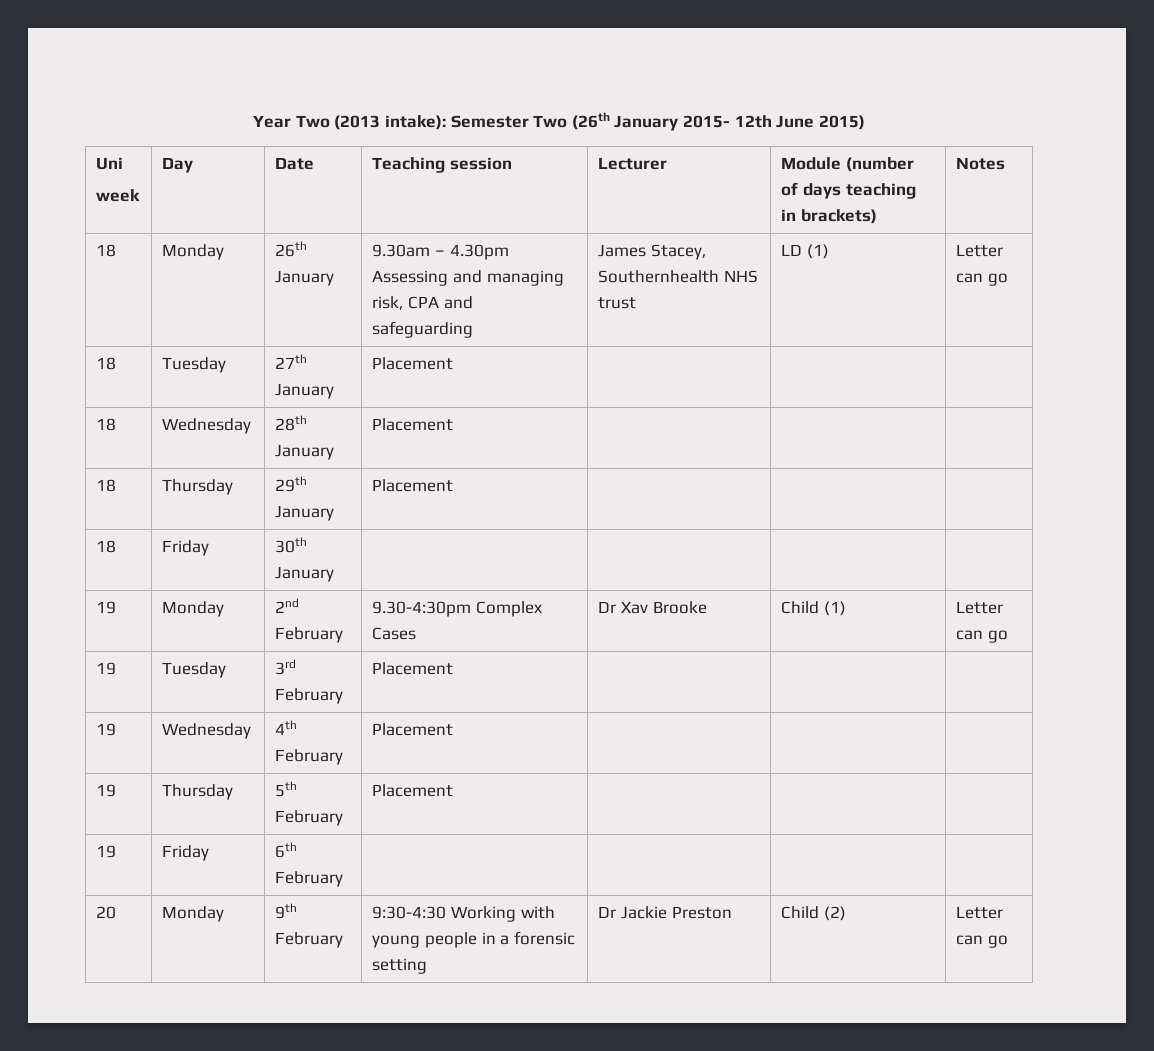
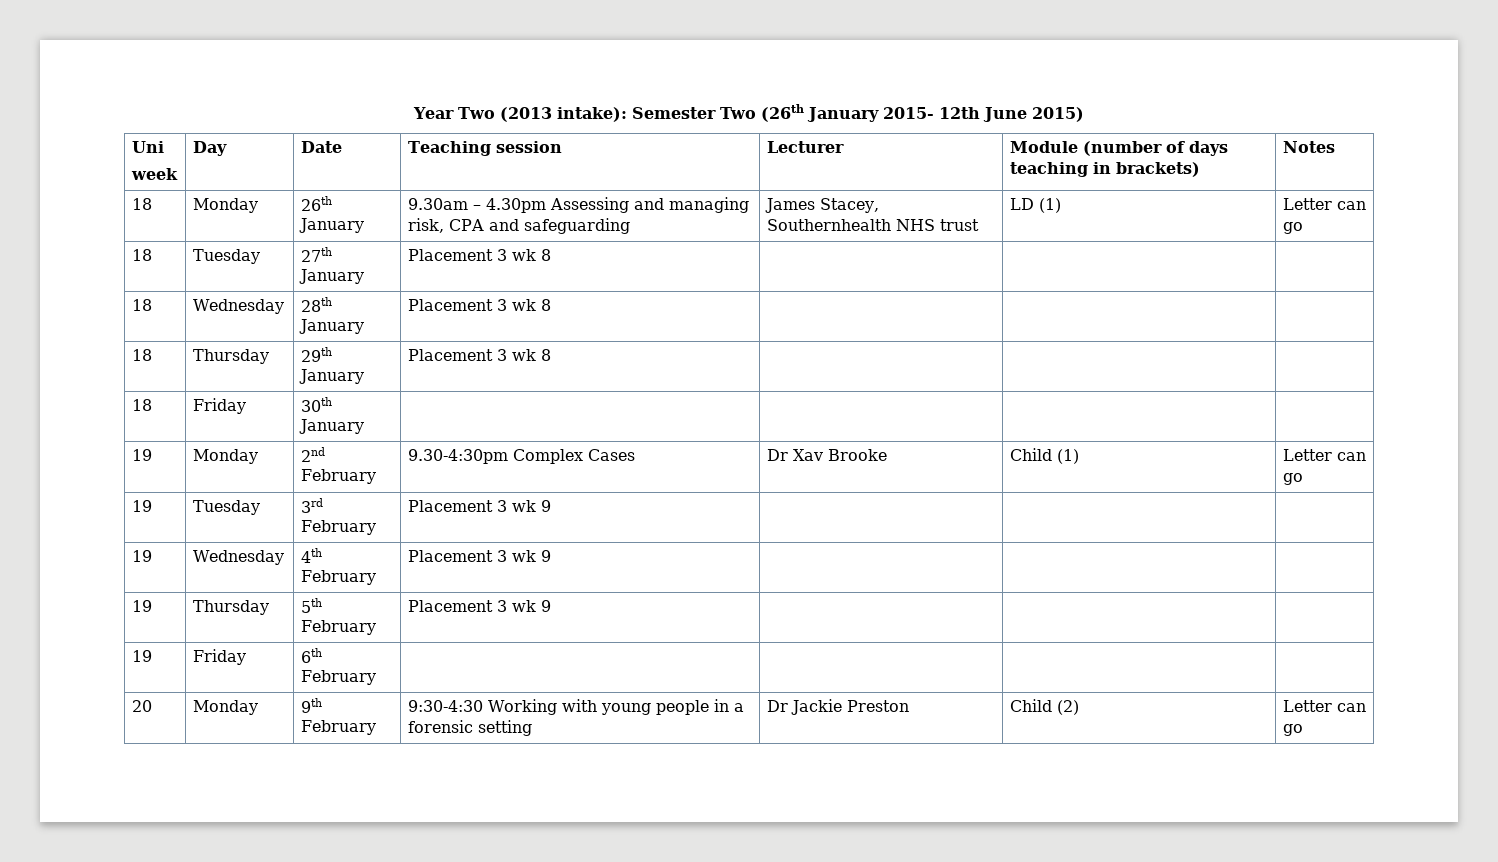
- 18 | Tuesday | 27th January | Placement | | |
+ 18 | Tuesday | 27th January | Placement 3 wk 8 | | |
- 18 | Wednesday | 28th January | Placement | | |
+ 18 | Wednesday | 28th January | Placement 3 wk 8 | | |
- 18 | Thursday | 29th January | Placement | | |
+ 18 | Thursday | 29th January | Placement 3 wk 8 | | |
- 19 | Tuesday | 3rd February | Placement | | |
+ 19 | Tuesday | 3rd February | Placement 3 wk 9 | | |
- 19 | Wednesday | 4th February | Placement | | |
+ 19 | Wednesday | 4th February | Placement 3 wk 9 | | |
- 19 | Thursday | 5th February | Placement | | |
+ 19 | Thursday | 5th February | Placement 3 wk 9 | | |

